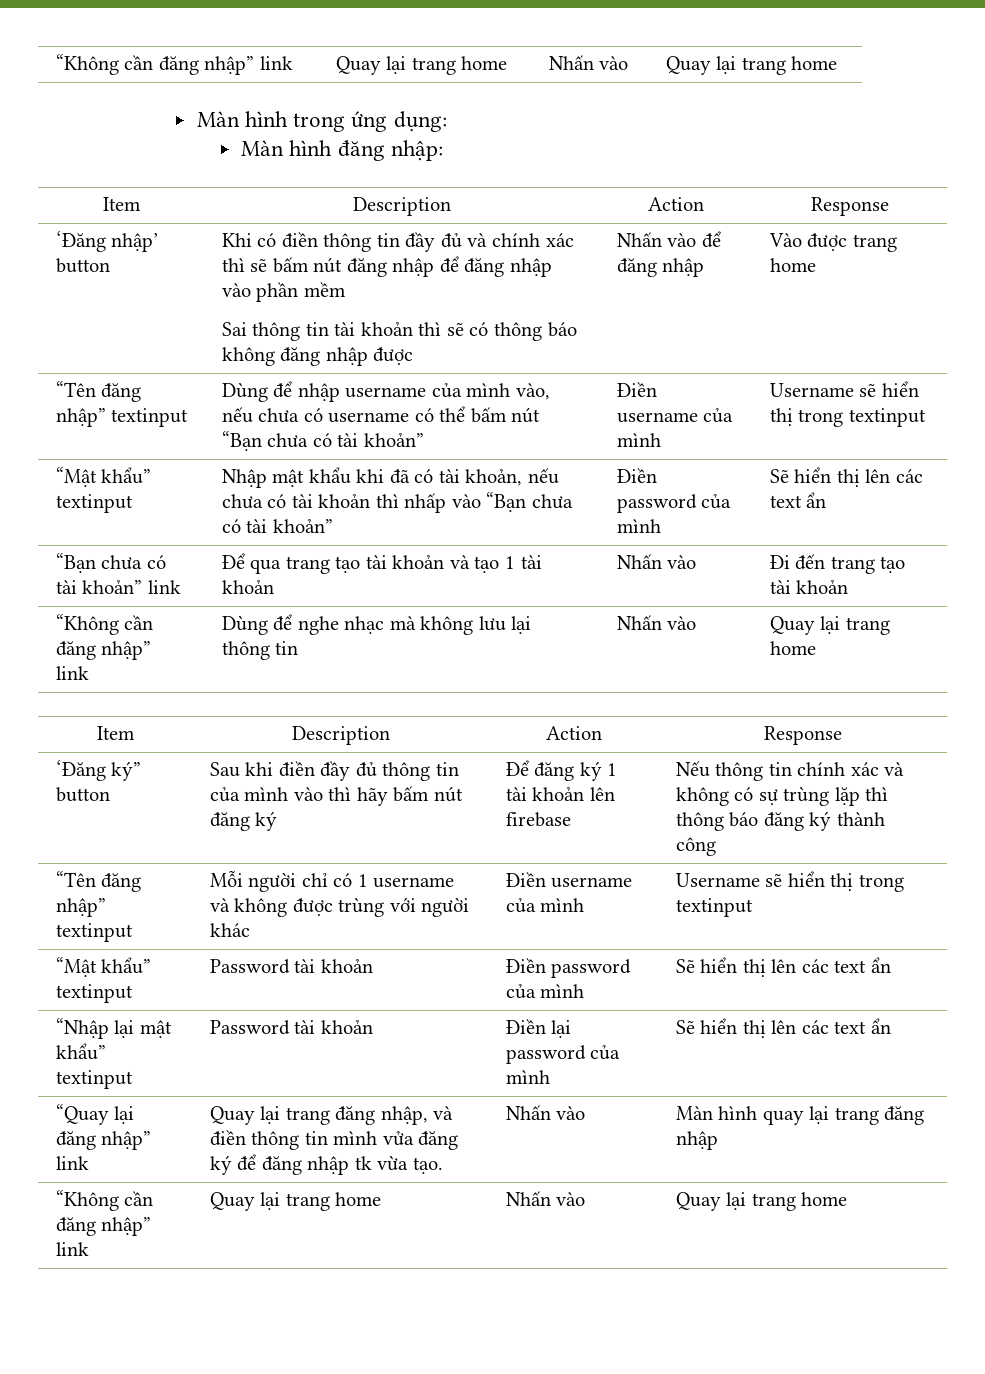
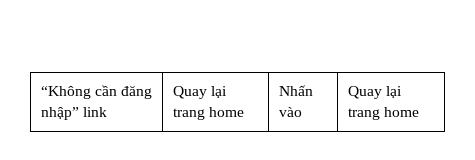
- Màn hình trong ứng dụng:
- Màn hình đăng nhập:
- Item | Description | Action | Response
- ‘Đăng nhập’ button | Khi có điền thông tin đầy đủ và chính xác thì sẽ bấm nút đăng nhập để đăng nhập vào phần mềm
- Sai thông tin tài khoản thì sẽ có thông báo không đăng nhập được | Nhấn vào để đăng nhập | Vào được trang home
- “Tên đăng nhập” textinput | Dùng để nhập username của mình vào, nếu chưa có username có thể bấm nút “Bạn chưa có tài khoản” | Điền username của mình | Username sẽ hiển thị trong textinput
- “Mật khẩu” textinput | Nhập mật khẩu khi đã có tài khoản, nếu chưa có tài khoản thì nhấp vào “Bạn chưa có tài khoản” | Điền password của mình | Sẽ hiển thị lên các text ẩn
- “Bạn chưa có tài khoản” link | Để qua trang tạo tài khoản và tạo 1 tài khoản | Nhấn vào | Đi đến trang tạo tài khoản
- “Không cần đăng nhập” link | Dùng để nghe nhạc mà không lưu lại thông tin | Nhấn vào | Quay lại trang home
- Item | Description | Action | Response
- ‘Đăng ký” button | Sau khi điền đầy đủ thông tin của mình vào thì hãy bấm nút đăng ký | Để đăng ký 1 tài khoản lên firebase | Nếu thông tin chính xác và không có sự trùng lặp thì thông báo đăng ký thành công
- “Tên đăng nhập” textinput | Mỗi người chỉ có 1 username và không được trùng với người khác | Điền username của mình | Username sẽ hiển thị trong textinput
- “Mật khẩu” textinput | Password tài khoản | Điền password của mình | Sẽ hiển thị lên các text ẩn
- “Nhập lại mật khẩu” textinput | Password tài khoản | Điền lại password của mình | Sẽ hiển thị lên các text ẩn
- “Quay lại đăng nhập” link | Quay lại trang đăng nhập, và điền thông tin mình vửa đăng ký để đăng nhập tk vừa tạo. | Nhấn vào | Màn hình quay lại trang đăng nhập
- “Không cần đăng nhập” link | Quay lại trang home | Nhấn vào | Quay lại trang home

